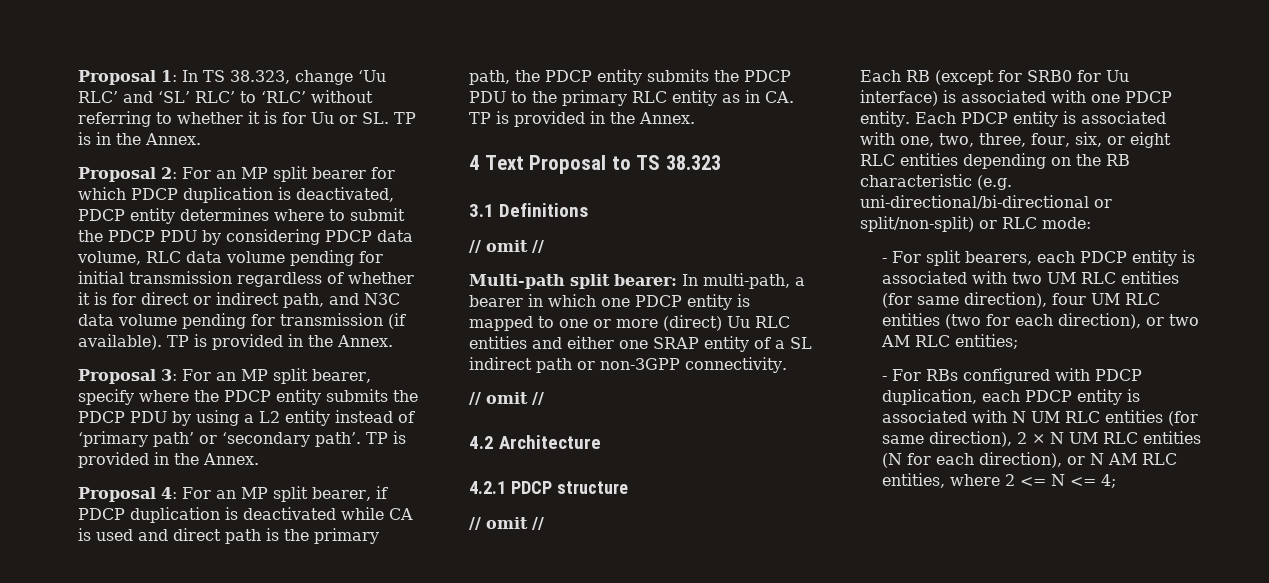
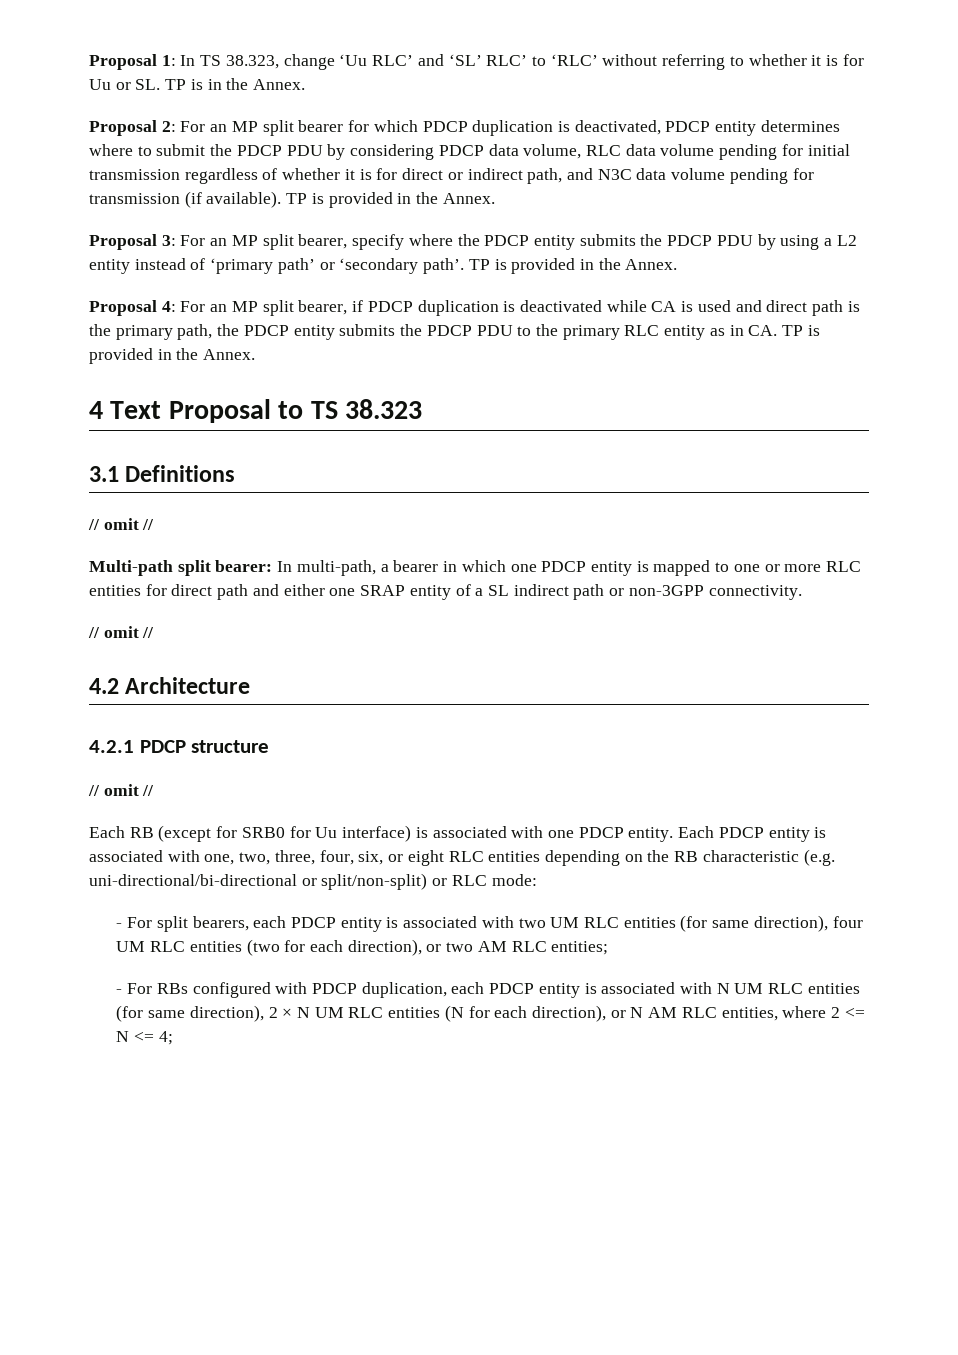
- Multi-path split bearer: In multi-path, a bearer in which one PDCP entity is mapped to one or more (direct) Uu RLC entities and either one SRAP entity of a SL indirect path or non-3GPP connectivity.
+ Multi-path split bearer: In multi-path, a bearer in which one PDCP entity is mapped to one or more RLC entities for direct path and either one SRAP entity of a SL indirect path or non-3GPP connectivity.

